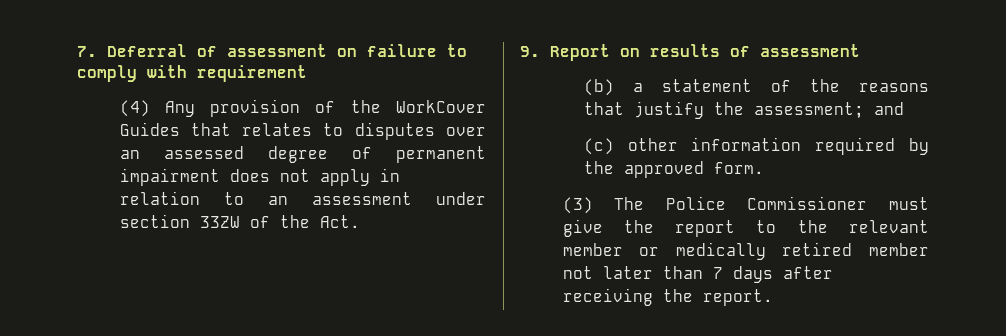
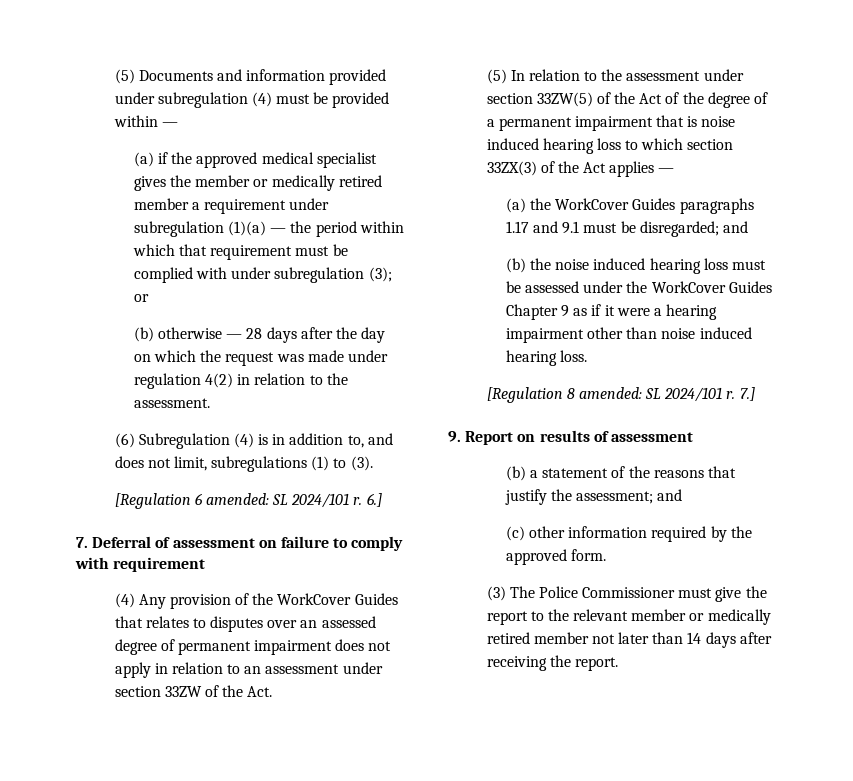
+ (5) Documents and information provided under subregulation (4) must be provided within —
+ (a) if the approved medical specialist gives the member or medically retired member a requirement under subregulation (1)(a) — the period within which that requirement must be complied with under subregulation (3); or
+ (b) otherwise — 28 days after the day on which the request was made under regulation 4(2) in relation to the assessment.
+ (6) Subregulation (4) is in addition to, and does not limit, subregulations (1) to (3).
+ [Regulation 6 amended: SL 2024/101 r. 6.]
+ (5) In relation to the assessment under section 33ZW(5) of the Act of the degree of a permanent impairment that is noise induced hearing loss to which section 33ZX(3) of the Act applies —
+ (a) the WorkCover Guides paragraphs 1.17 and 9.1 must be disregarded; and
+ (b) the noise induced hearing loss must be assessed under the WorkCover Guides Chapter 9 as if it were a hearing impairment other than noise induced hearing loss.
+ [Regulation 8 amended: SL 2024/101 r. 7.]
- (3) The Police Commissioner must give the report to the relevant member or medically retired member not later than 7 days after receiving the report.
+ (3) The Police Commissioner must give the report to the relevant member or medically retired member not later than 14 days after receiving the report.

